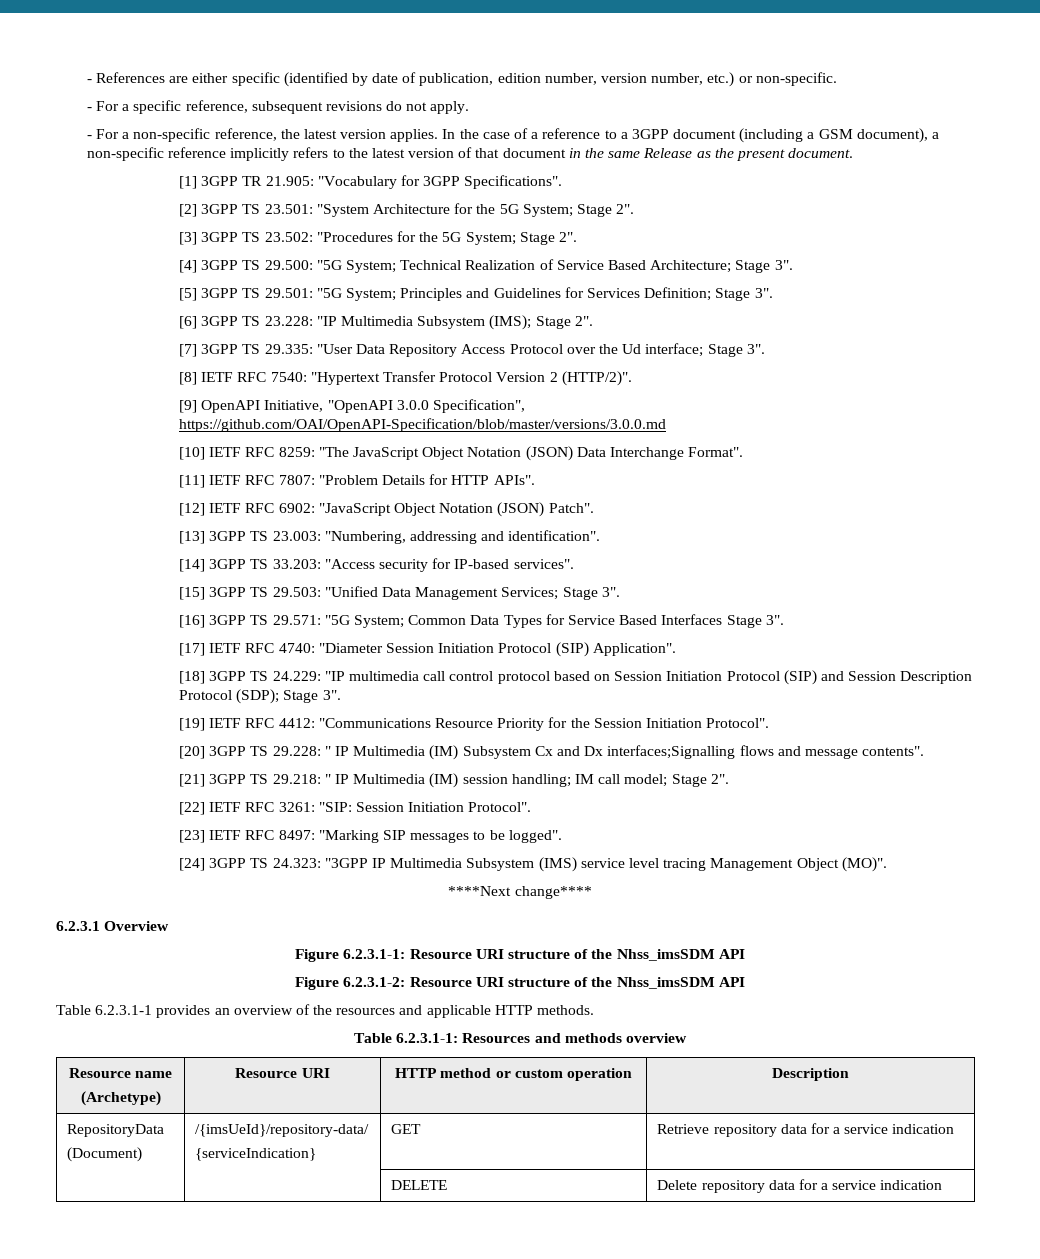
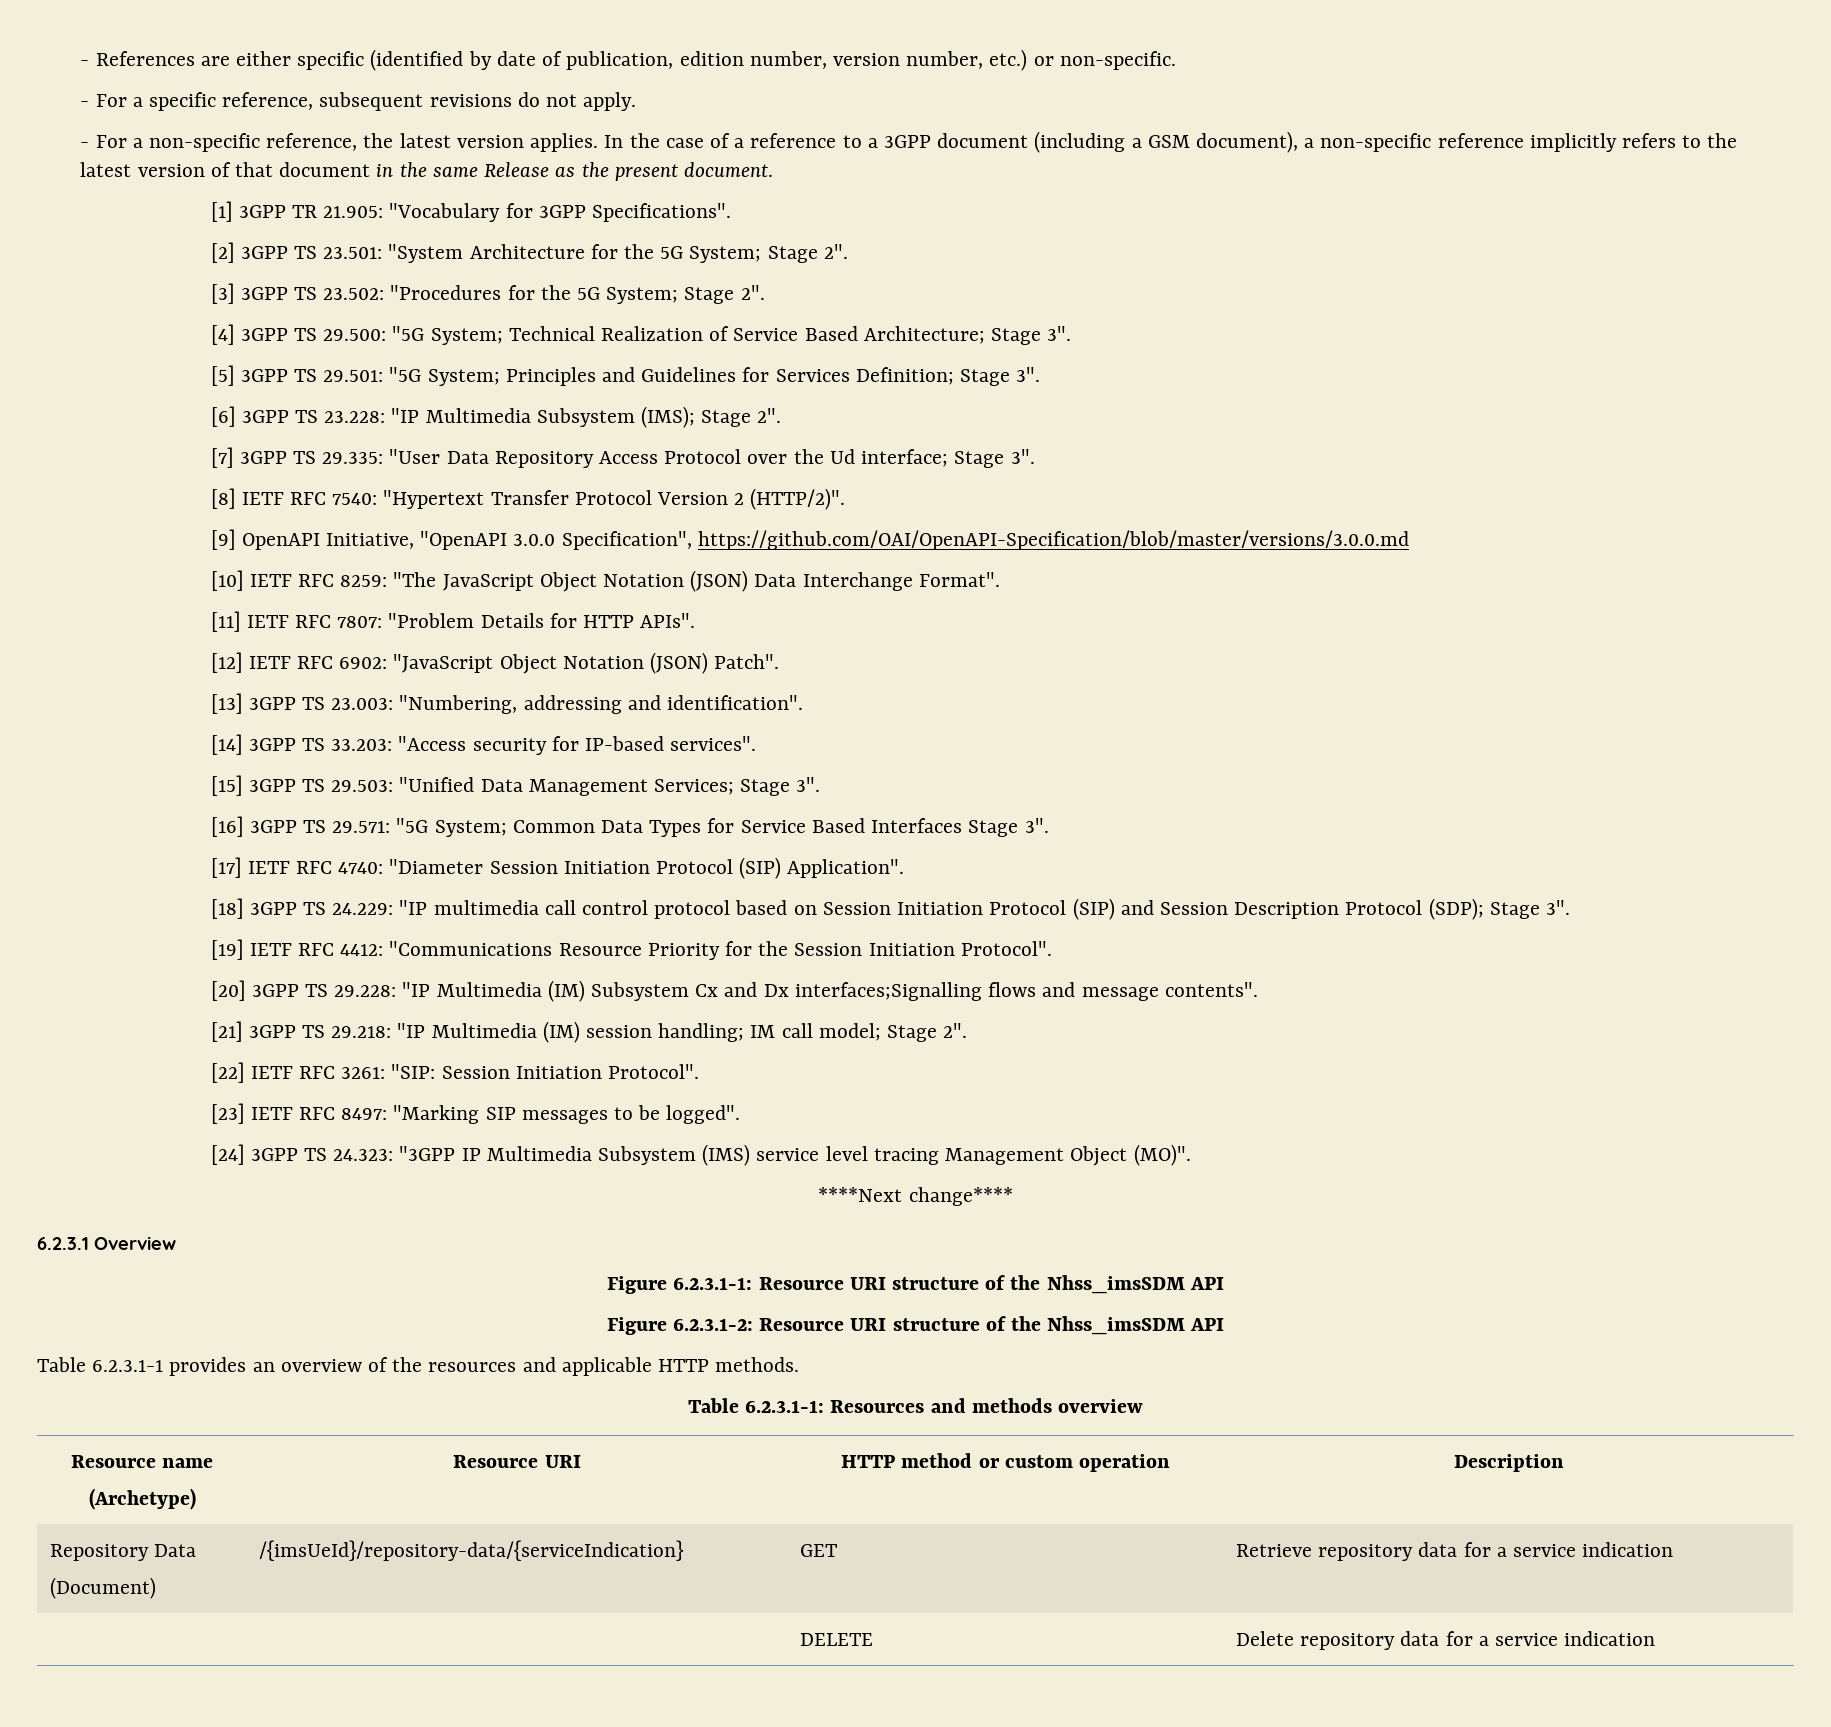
- [20] 3GPP TS 29.228: " IP Multimedia (IM) Subsystem Cx and Dx interfaces;Signalling flows and message contents".
+ [20] 3GPP TS 29.228: "IP Multimedia (IM) Subsystem Cx and Dx interfaces;Signalling flows and message contents".
- [21] 3GPP TS 29.218: " IP Multimedia (IM) session handling; IM call model; Stage 2".
+ [21] 3GPP TS 29.218: "IP Multimedia (IM) session handling; IM call model; Stage 2".
- RepositoryData
- (Document) | /{imsUeId}/repository-data/
- {serviceIndication} | GET | Retrieve repository data for a service indication
+ Repository Data
+ (Document) | /{imsUeId}/repository-data/{serviceIndication} | GET | Retrieve repository data for a service indication

